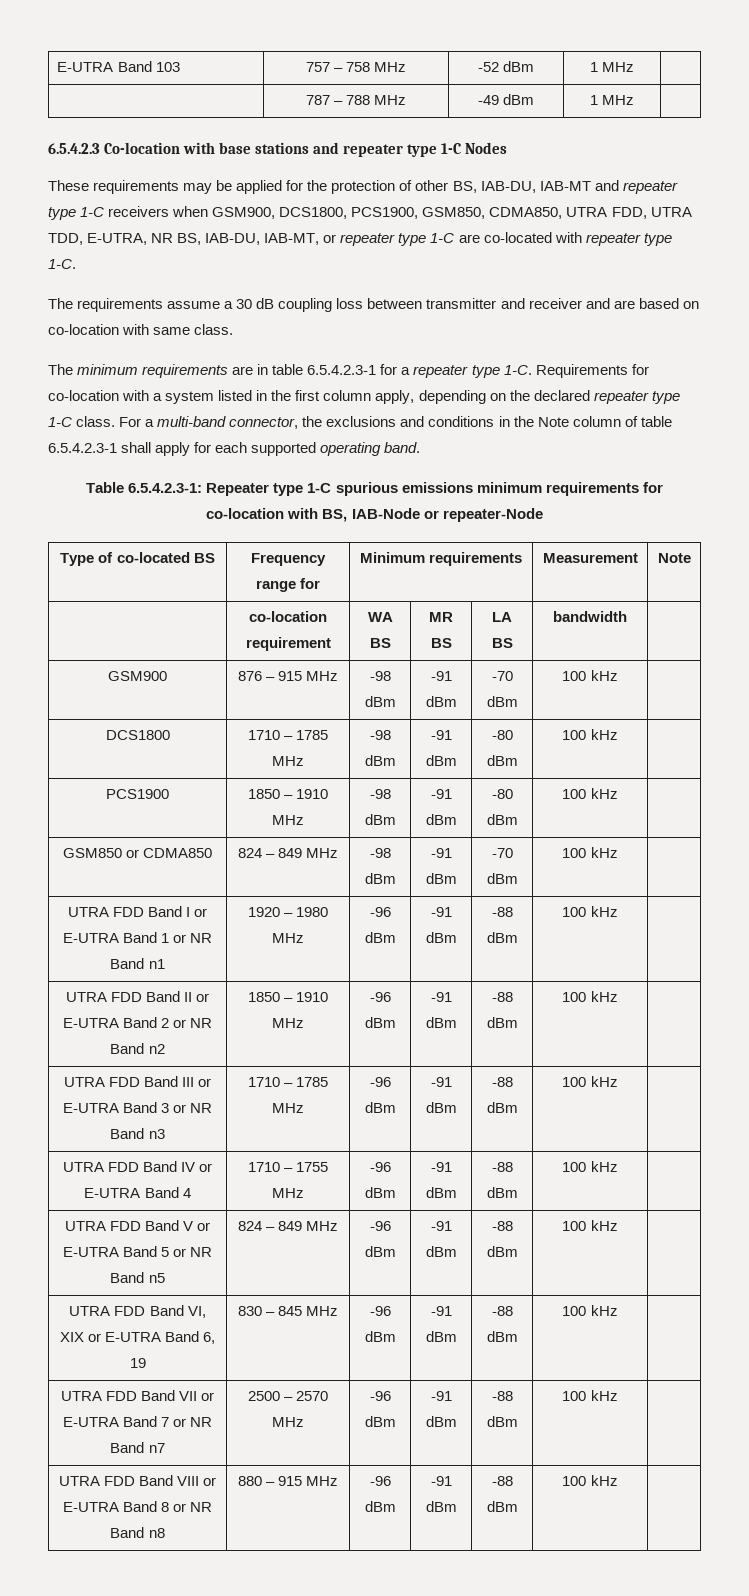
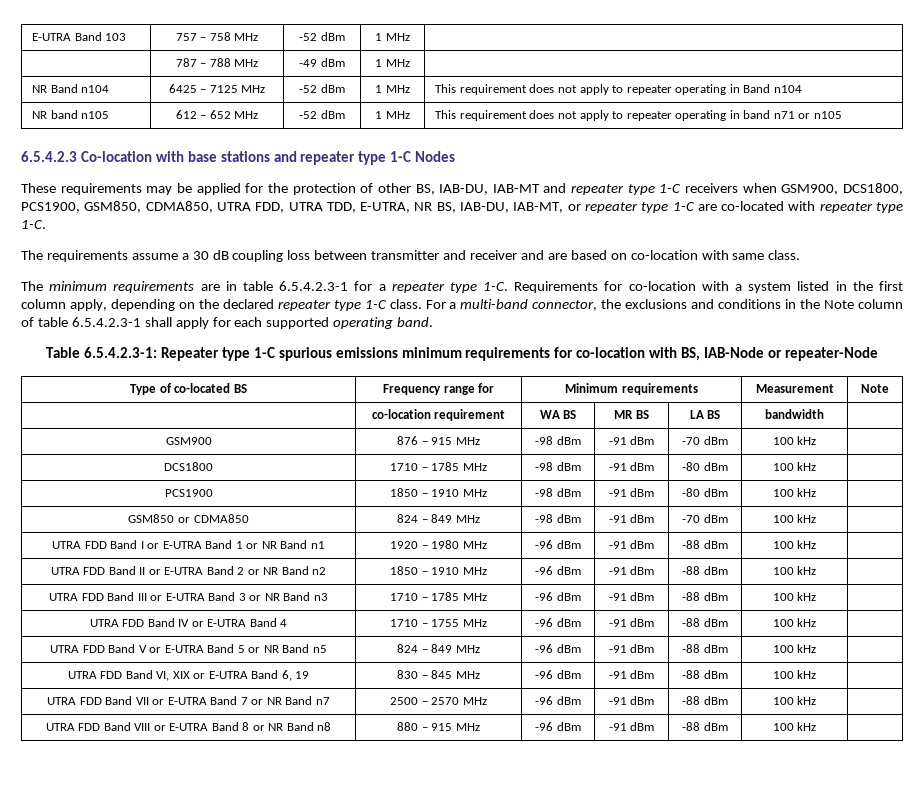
+ NR Band n104 | 6425 – 7125 MHz | -52 dBm | 1 MHz | This requirement does not apply to repeater operating in Band n104
+ NR band n105 | 612 – 652 MHz | -52 dBm | 1 MHz | This requirement does not apply to repeater operating in band n71 or n105

